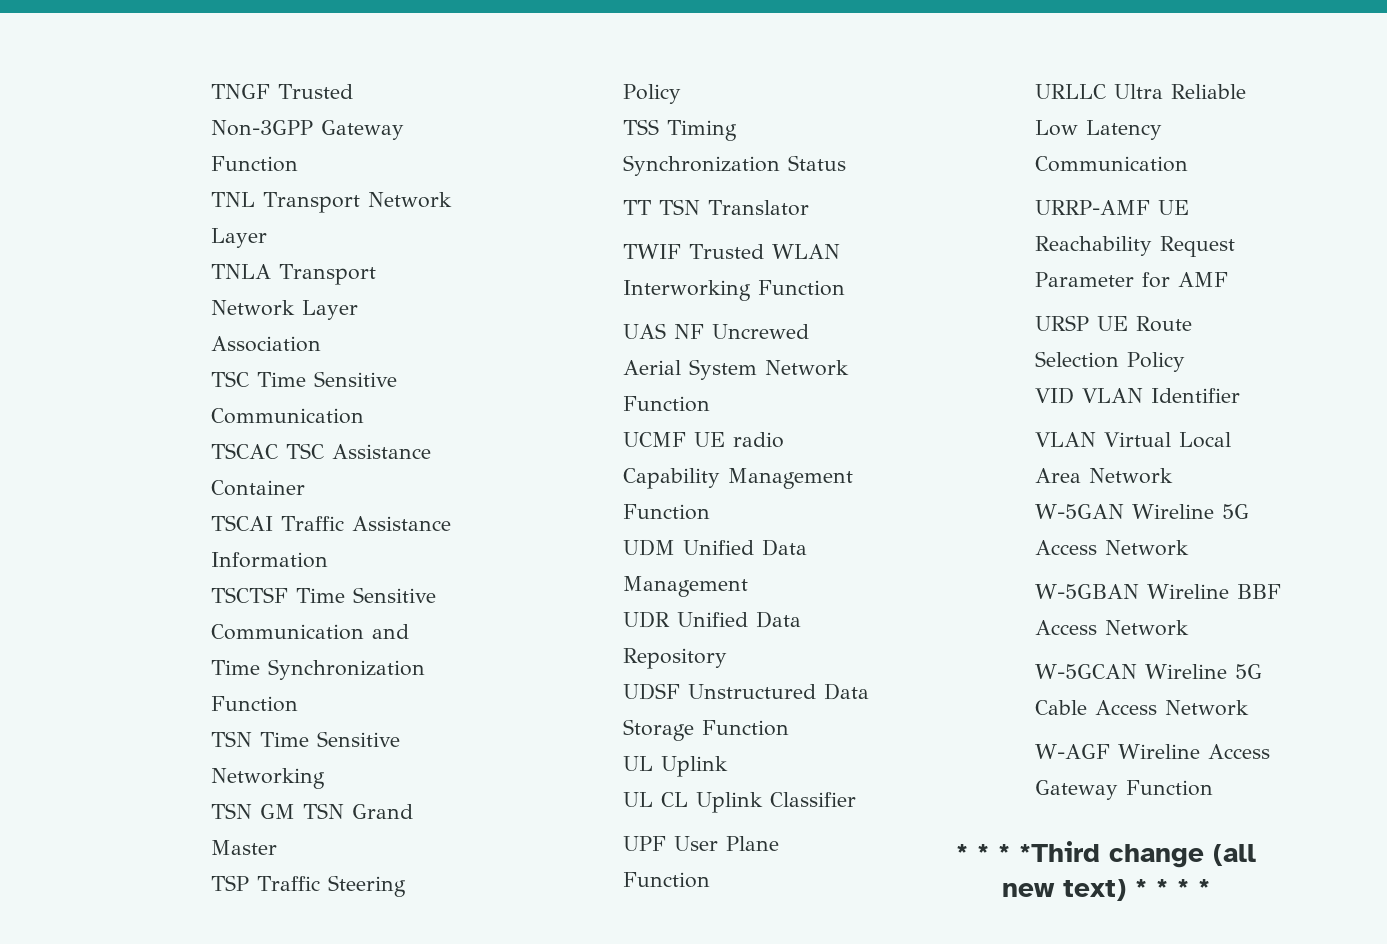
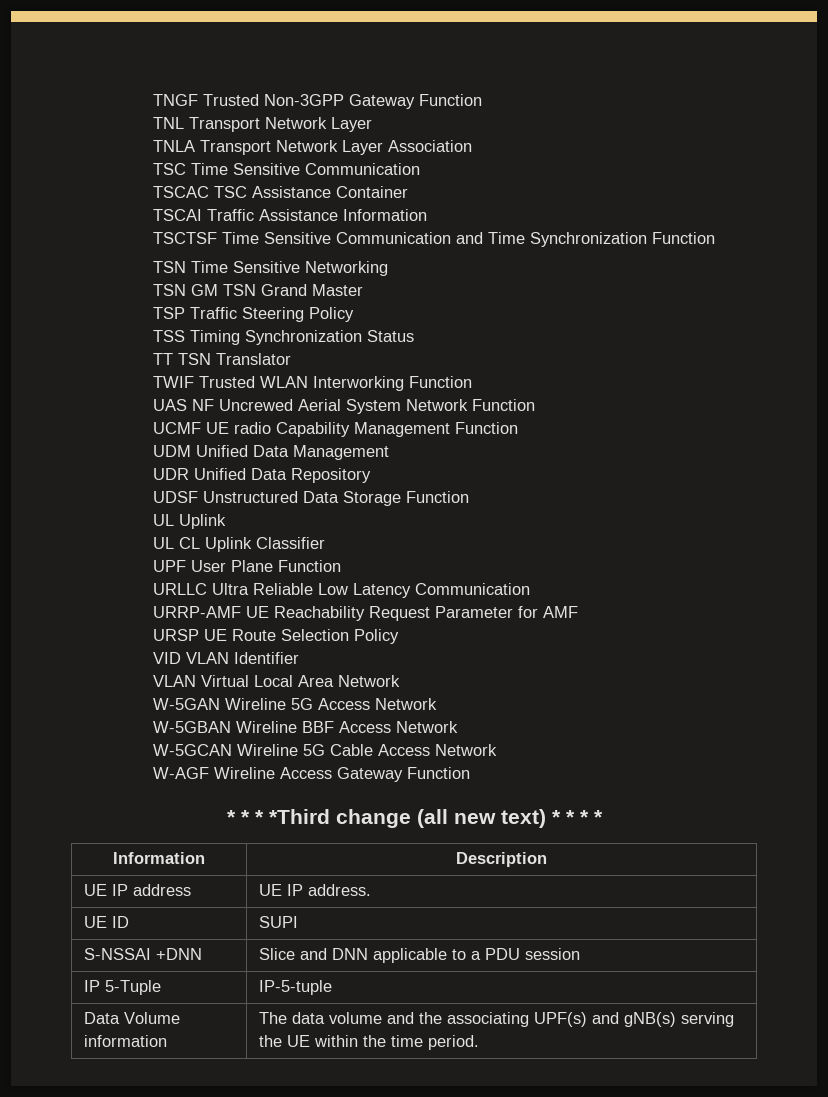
+ Information | Description
+ UE IP address | UE IP address.
+ UE ID | SUPI
+ S-NSSAI +DNN | Slice and DNN applicable to a PDU session
+ IP 5-Tuple | IP-5-tuple
+ Data Volume information | The data volume and the associating UPF(s) and gNB(s) serving the UE within the time period.

